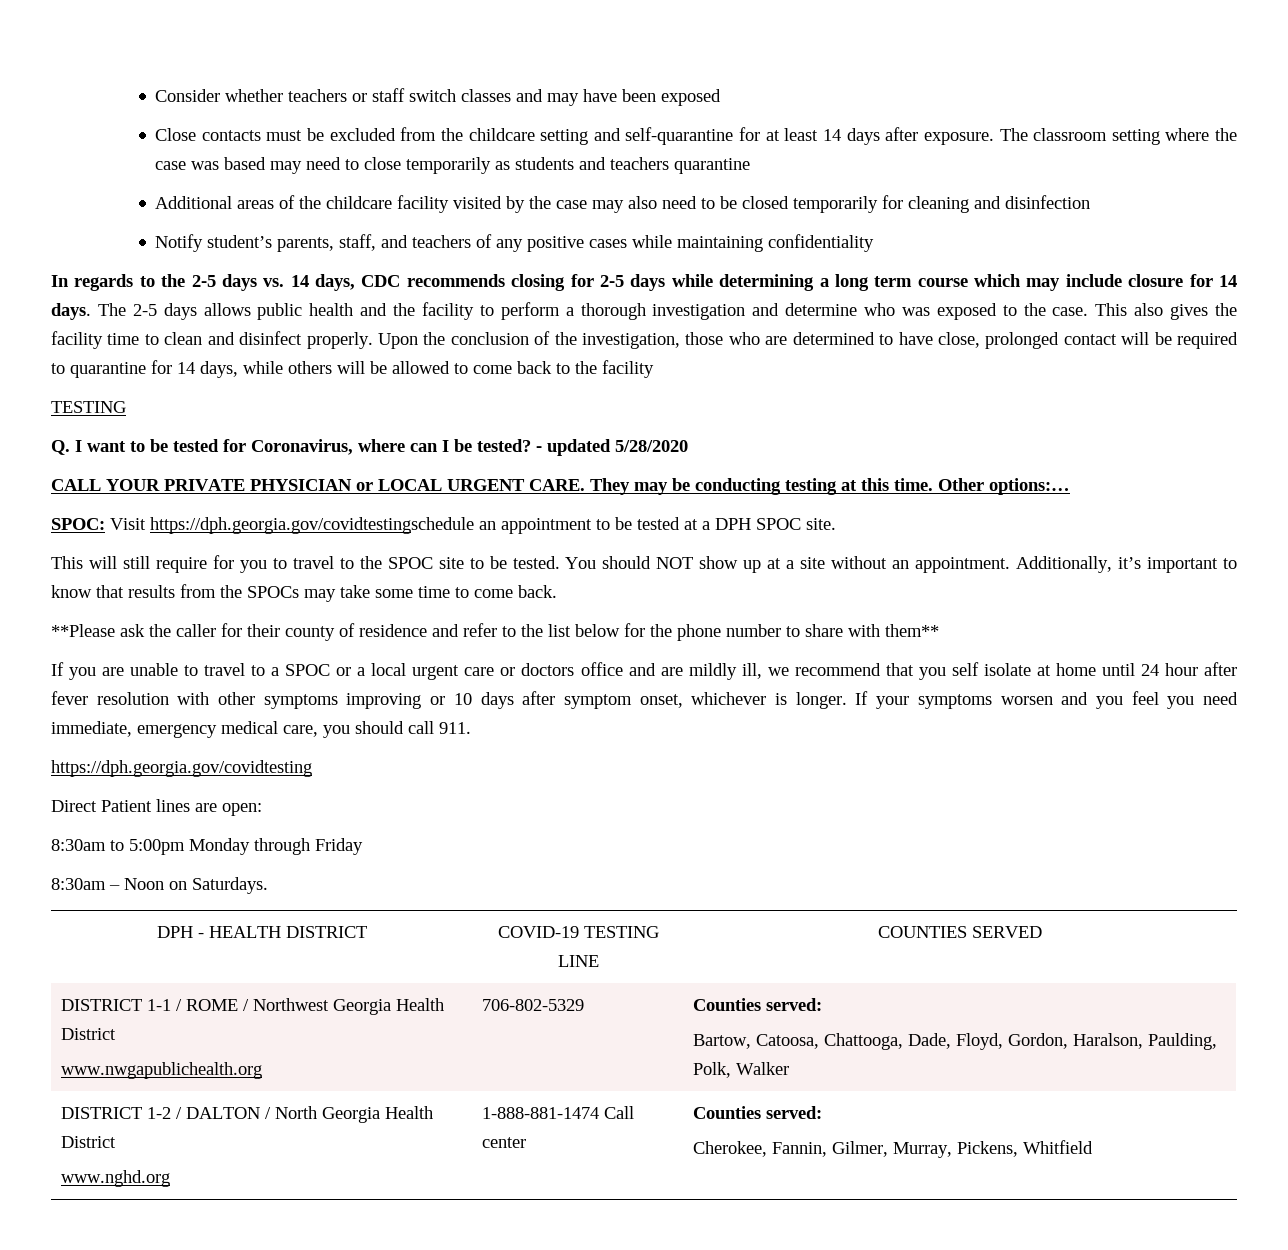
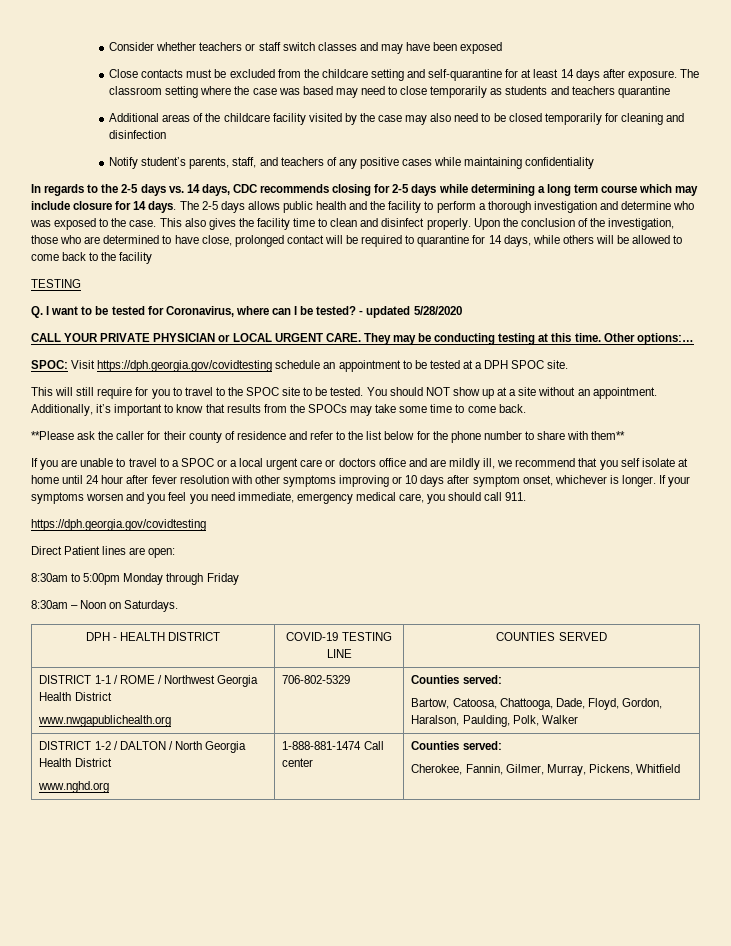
- SPOC: Visit https://dph.georgia.gov/covidtestingschedule an appointment to be tested at a DPH SPOC site.
+ SPOC: Visit https://dph.georgia.gov/covidtesting schedule an appointment to be tested at a DPH SPOC site.

